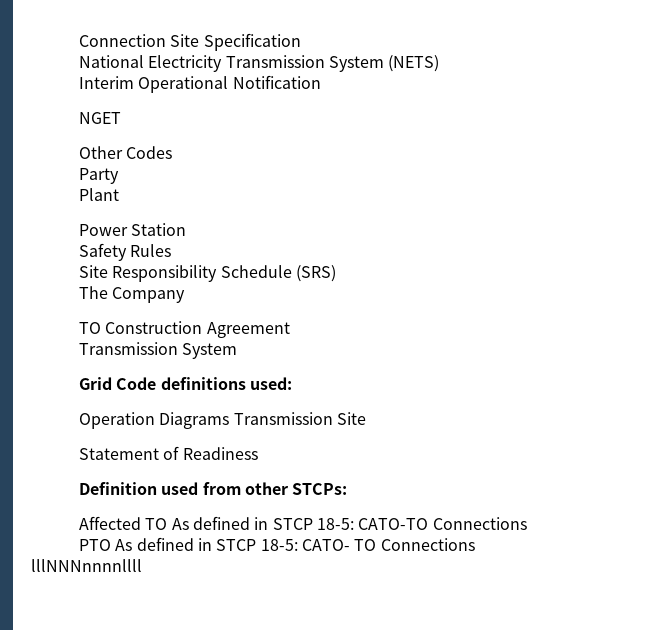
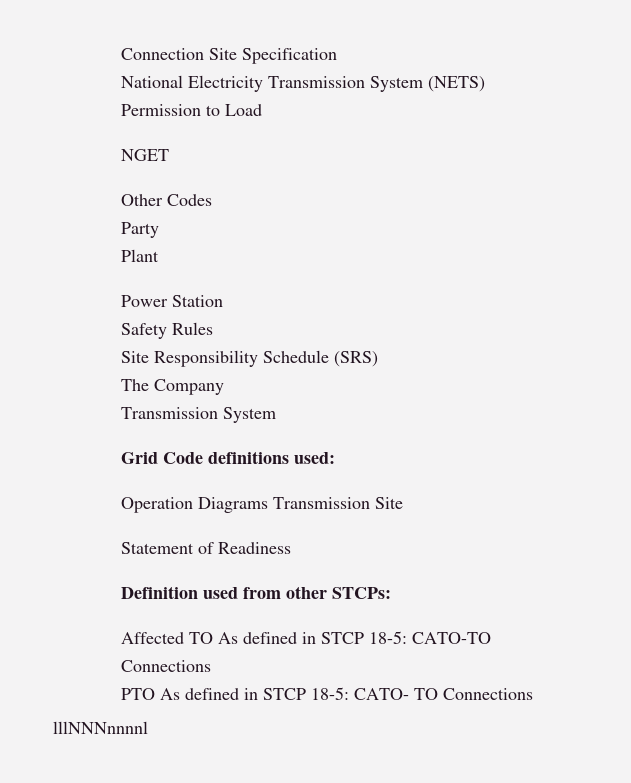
- Interim Operational Notification
+ Permission to Load
- TO Construction Agreement
- lllNNNnnnnllll
+ lllNNNnnnnl

